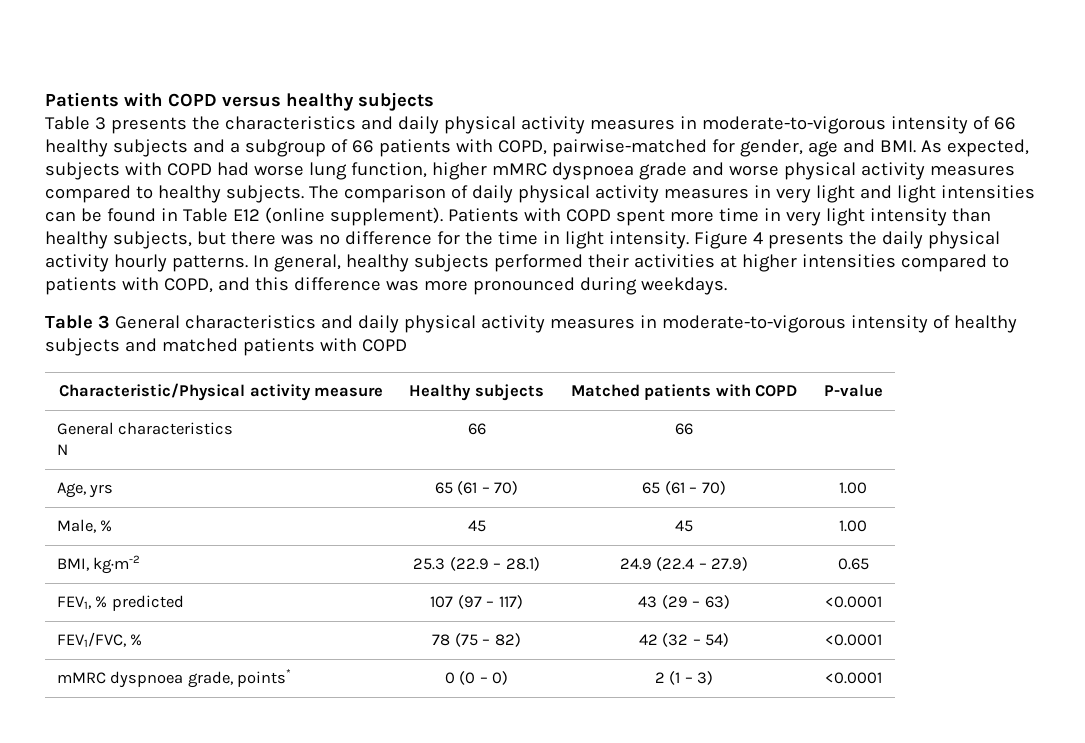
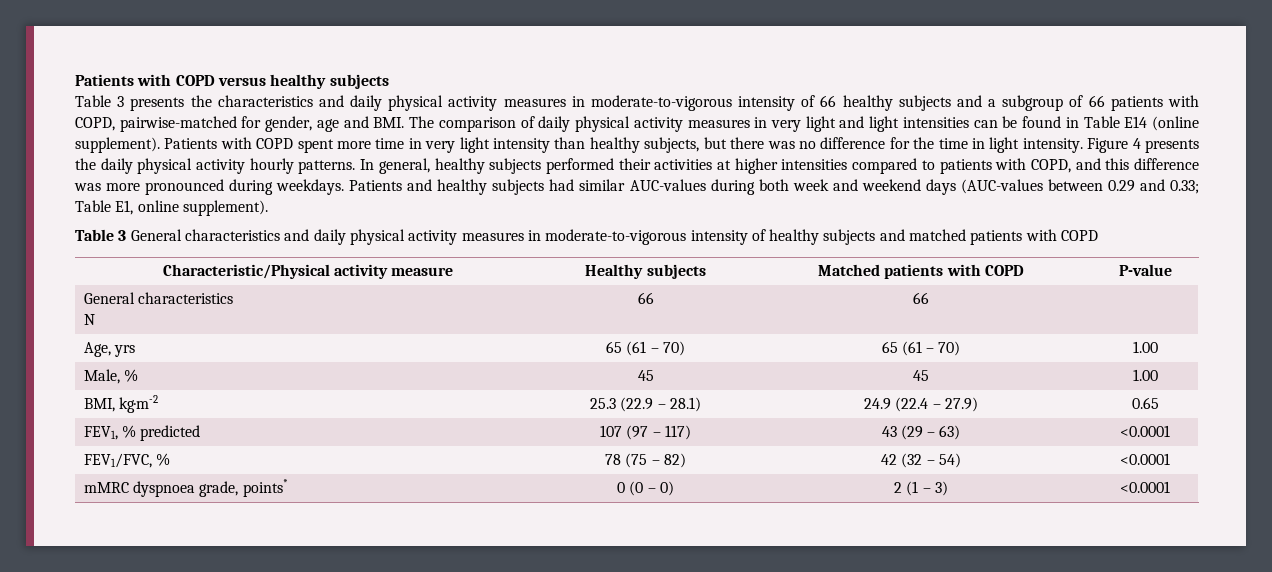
- Table 3 presents the characteristics and daily physical activity measures in moderate-to-vigorous intensity of 66 healthy subjects and a subgroup of 66 patients with COPD, pairwise-matched for gender, age and BMI. As expected, subjects with COPD had worse lung function, higher mMRC dyspnoea grade and worse physical activity measures compared to healthy subjects. The comparison of daily physical activity measures in very light and light intensities can be found in Table E12 (online supplement).
+ Table 3 presents the characteristics and daily physical activity measures in moderate-to-vigorous intensity of 66 healthy subjects and a subgroup of 66 patients with COPD, pairwise-matched for gender, age and BMI. The comparison of daily physical activity measures in very light and light intensities can be found in Table E14 (online supplement).
+ Patients and healthy subjects had similar AUC-values during both week and weekend days (AUC-values between 0.29 and 0.33; Table E1, online supplement).

